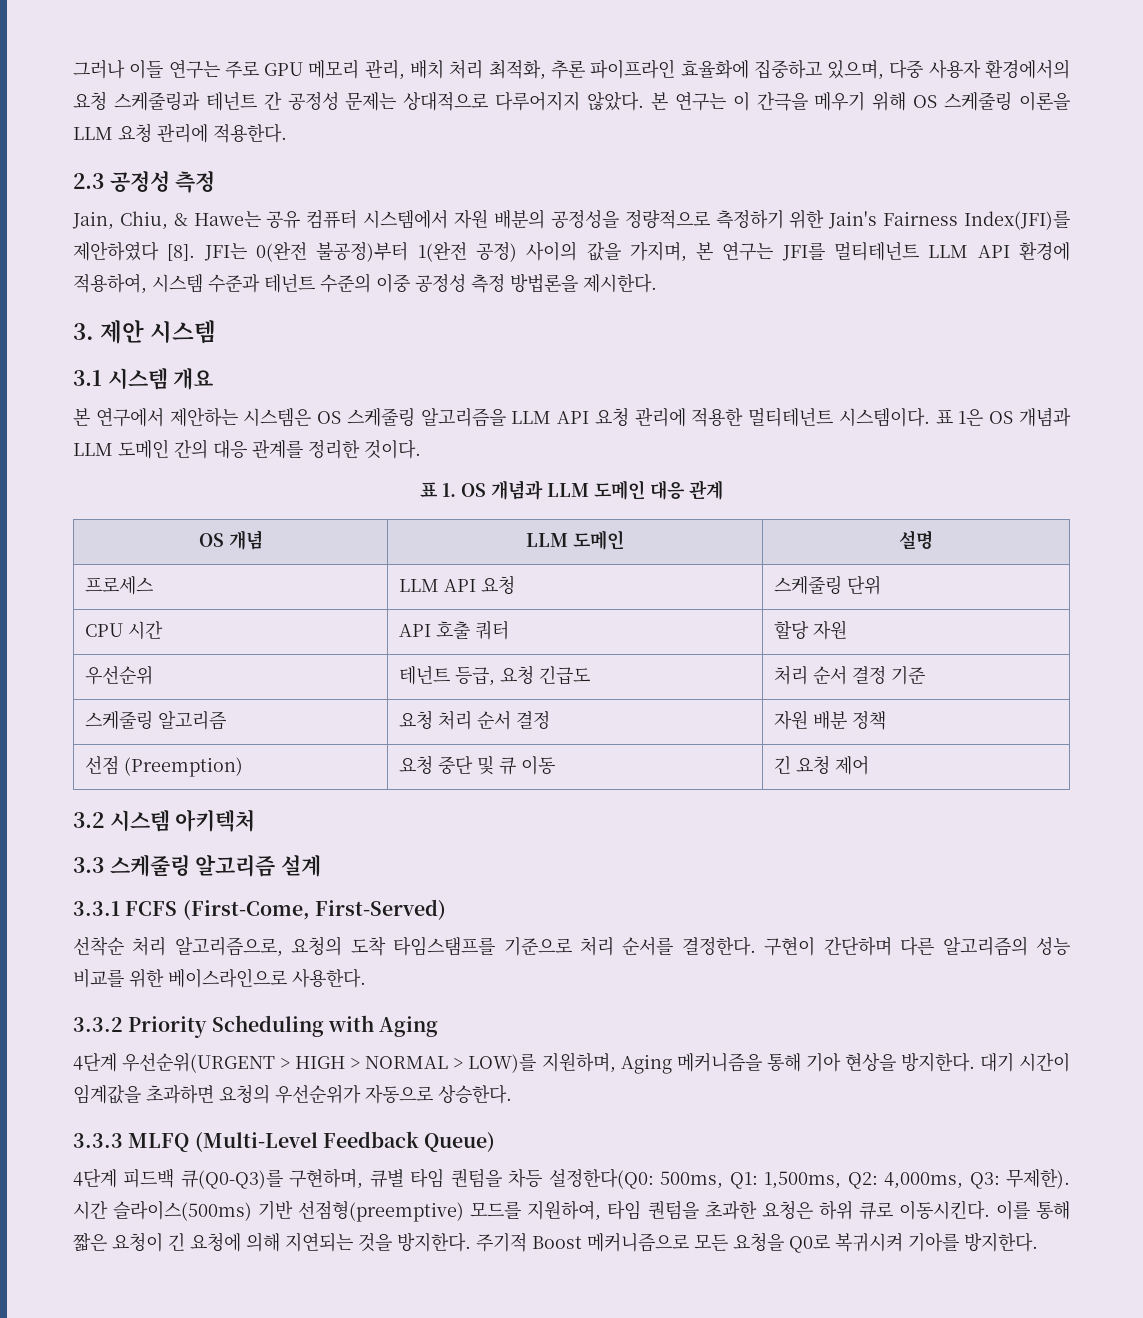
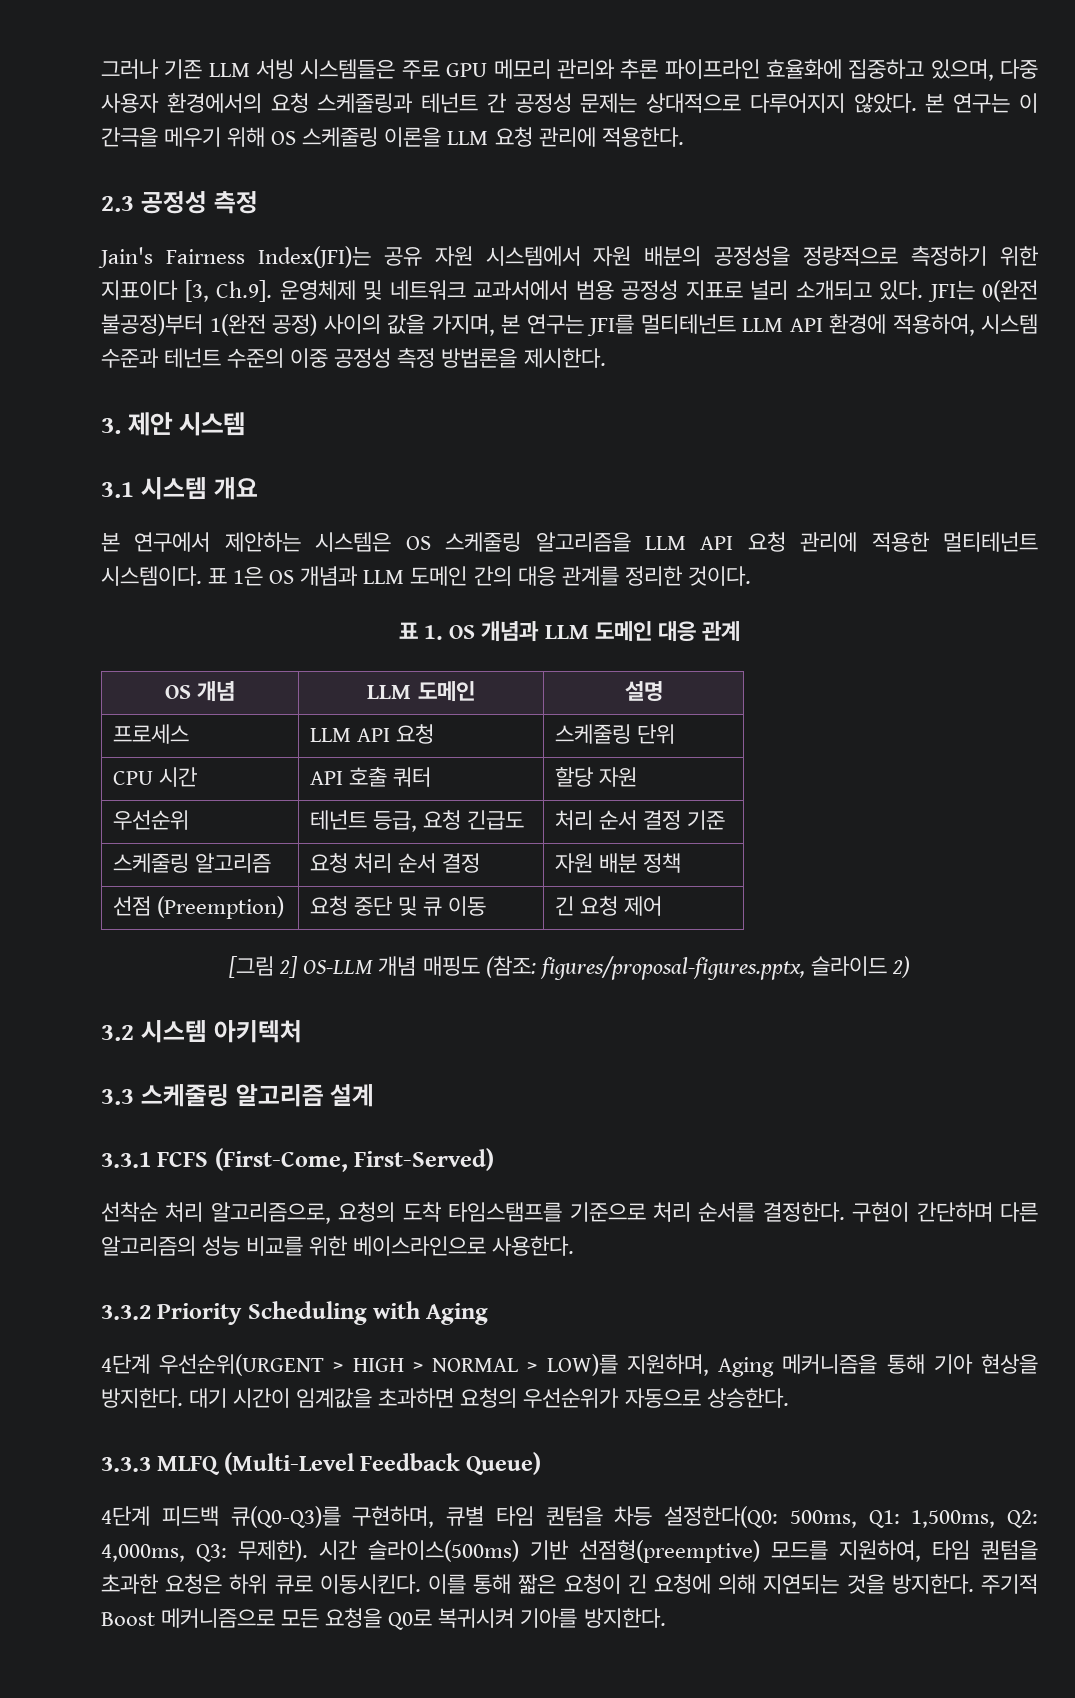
- 그러나 이들 연구는 주로 GPU 메모리 관리, 배치 처리 최적화, 추론 파이프라인 효율화에 집중하고 있으며, 다중 사용자 환경에서의 요청 스케줄링과 테넌트 간 공정성 문제는 상대적으로 다루어지지 않았다.
+ 그러나 기존 LLM 서빙 시스템들은 주로 GPU 메모리 관리와 추론 파이프라인 효율화에 집중하고 있으며, 다중 사용자 환경에서의 요청 스케줄링과 테넌트 간 공정성 문제는 상대적으로 다루어지지 않았다.
- Jain, Chiu, & Hawe는 공유 컴퓨터 시스템에서 자원 배분의 공정성을 정량적으로 측정하기 위한 Jain's Fairness Index(JFI)를 제안하였다 [8].
+ Jain's Fairness Index(JFI)는 공유 자원 시스템에서 자원 배분의 공정성을 정량적으로 측정하기 위한 지표이다 [3, Ch.9]. 운영체제 및 네트워크 교과서에서 범용 공정성 지표로 널리 소개되고 있다.
+ [그림 2] OS-LLM 개념 매핑도 (참조: figures/proposal-figures.pptx, 슬라이드 2)

